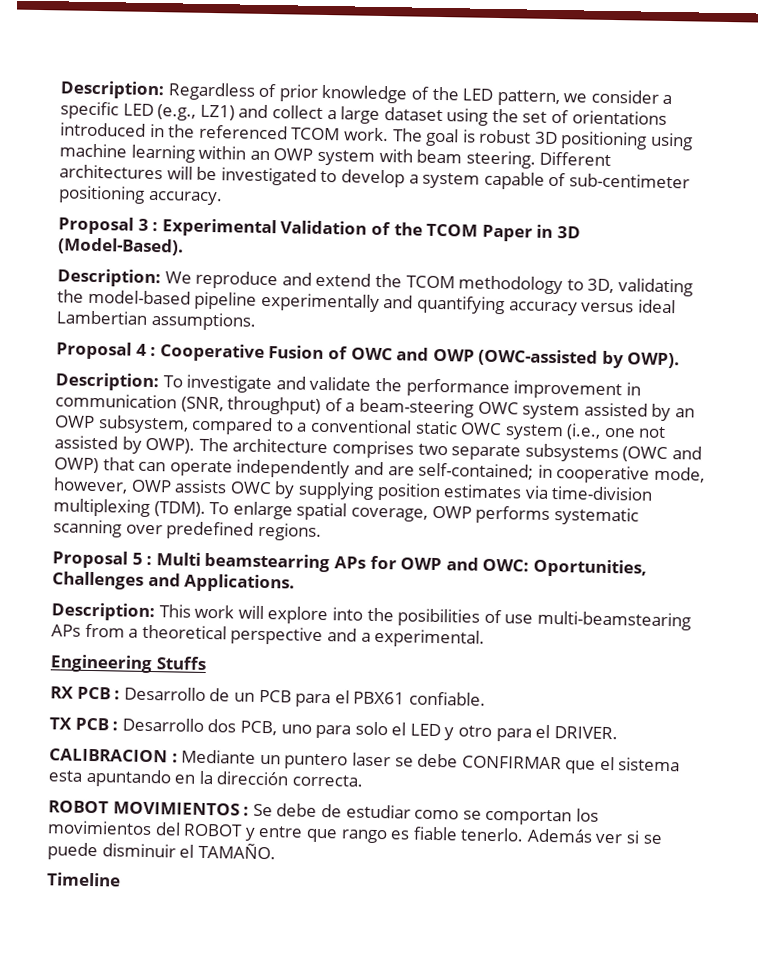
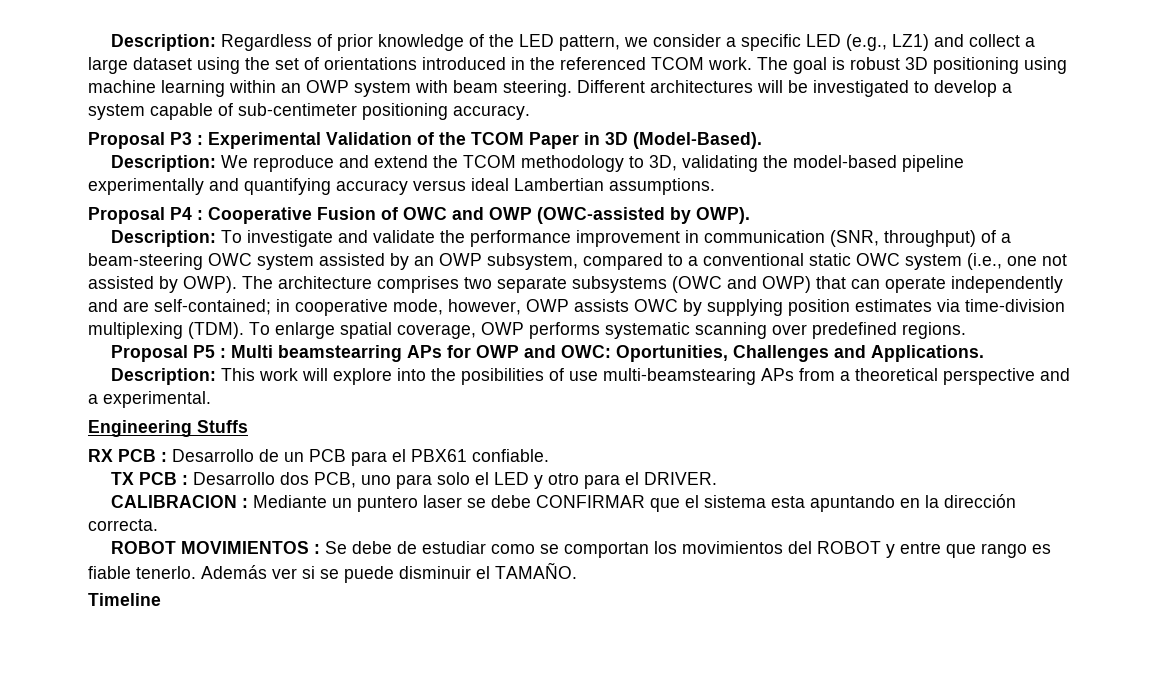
- Proposal 3 : Experimental Validation of the TCOM Paper in 3D (Model-Based).
+ Proposal P3 : Experimental Validation of the TCOM Paper in 3D (Model-Based).
- Proposal 4 : Cooperative Fusion of OWC and OWP (OWC-assisted by OWP).
+ Proposal P4 : Cooperative Fusion of OWC and OWP (OWC-assisted by OWP).
- Proposal 5 : Multi beamstearring APs for OWP and OWC: Oportunities, Challenges and Applications.
+ Proposal P5 : Multi beamstearring APs for OWP and OWC: Oportunities, Challenges and Applications.

